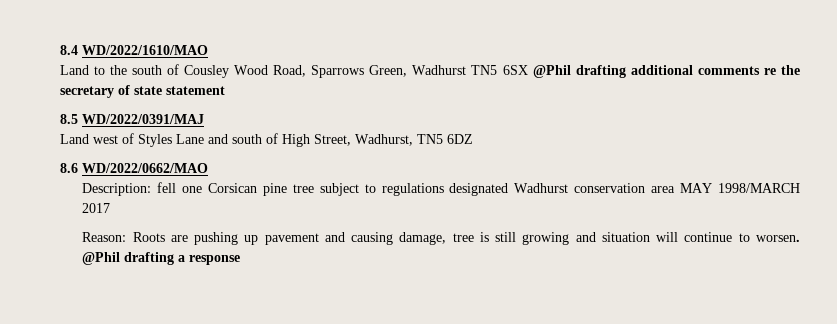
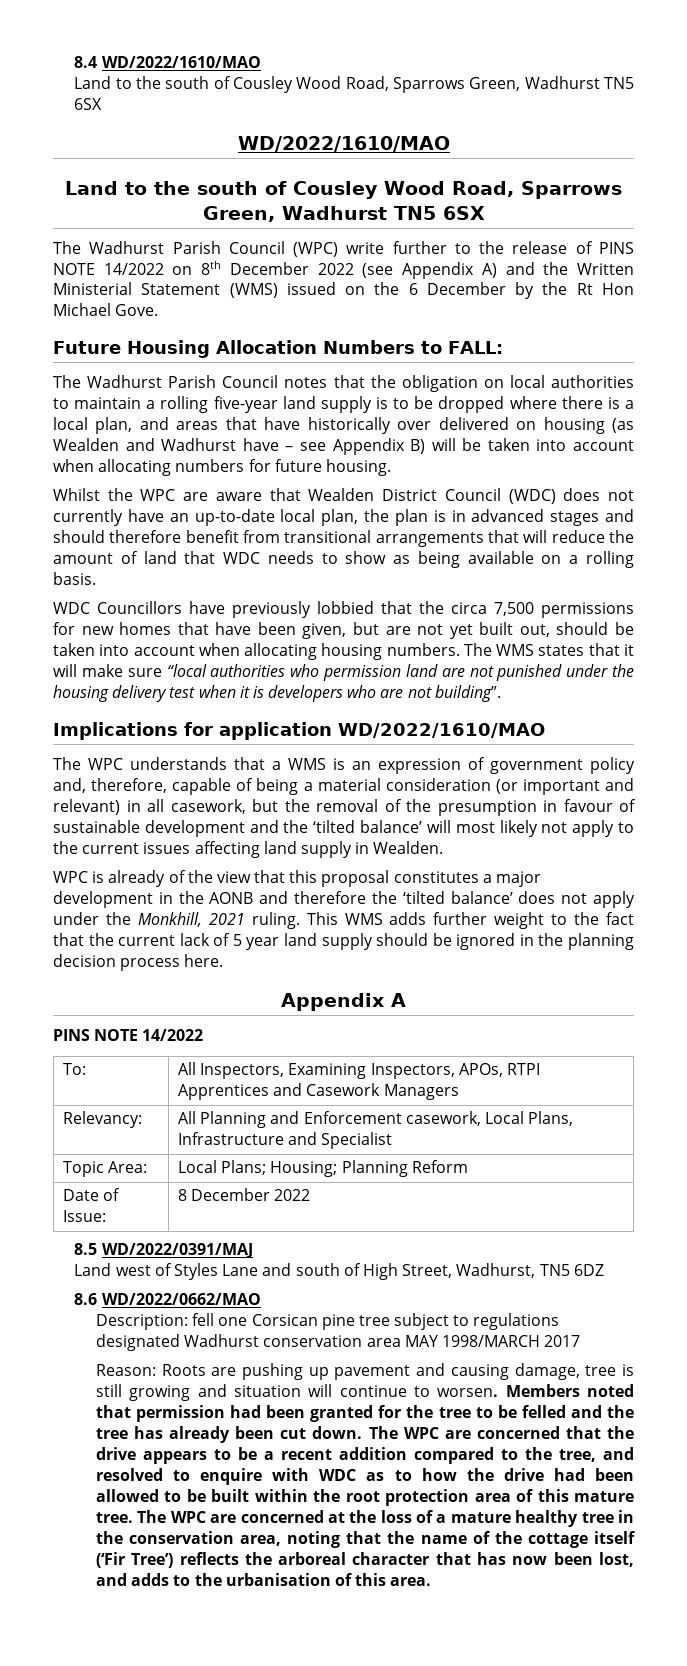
  8.4 WD/2022/1610/MAO
- Land to the south of Cousley Wood Road, Sparrows Green, Wadhurst TN5 6SX @Phil drafting additional comments re the secretary of state statement
+ Land to the south of Cousley Wood Road, Sparrows Green, Wadhurst TN5 6SX
+ WD/2022/1610/MAO
+ Land to the south of Cousley Wood Road, Sparrows Green, Wadhurst TN5 6SX
+ The Wadhurst Parish Council (WPC) write further to the release of PINS NOTE 14/2022 on 8th December 2022 (see Appendix A) and the Written Ministerial Statement (WMS) issued on the 6 December by the Rt Hon Michael Gove.
+ Future Housing Allocation Numbers to FALL:
+ The Wadhurst Parish Council notes that the obligation on local authorities to maintain a rolling five-year land supply is to be dropped where there is a local plan, and areas that have historically over delivered on housing (as Wealden and Wadhurst have – see Appendix B) will be taken into account when allocating numbers for future housing.
+ Whilst the WPC are aware that Wealden District Council (WDC) does not currently have an up-to-date local plan, the plan is in advanced stages and should therefore benefit from transitional arrangements that will reduce the amount of land that WDC needs to show as being available on a rolling basis.
+ WDC Councillors have previously lobbied that the circa 7,500 permissions for new homes that have been given, but are not yet built out, should be taken into account when allocating housing numbers. The WMS states that it will make sure “local authorities who permission land are not punished under the housing delivery test when it is developers who are not building”.
+ Implications for application WD/2022/1610/MAO
+ The WPC understands that a WMS is an expression of government policy and, therefore, capable of being a material consideration (or important and relevant) in all casework, but the removal of the presumption in favour of sustainable development and the ‘tilted balance’ will most likely not apply to the current issues affecting land supply in Wealden.
+ WPC is already of the view that this proposal constitutes a major development in the AONB and therefore the ‘tilted balance’ does not apply under the Monkhill, 2021 ruling. This WMS adds further weight to the fact that the current lack of 5 year land supply should be ignored in the planning decision process here.
+ Appendix A
+ PINS NOTE 14/2022
+ To: | All Inspectors, Examining Inspectors, APOs, RTPI Apprentices and Casework Managers
+ Relevancy: | All Planning and Enforcement casework, Local Plans, Infrastructure and Specialist
+ Topic Area: | Local Plans; Housing; Planning Reform
+ Date of Issue: | 8 December 2022
- @Phil drafting a response
+ Members noted that permission had been granted for the tree to be felled and the tree has already been cut down. The WPC are concerned that the drive appears to be a recent addition compared to the tree, and resolved to enquire with WDC as to how the drive had been allowed to be built within the root protection area of this mature tree. The WPC are concerned at the loss of a mature healthy tree in the conservation area, noting that the name of the cottage itself (‘Fir Tree’) reflects the arboreal character that has now been lost, and adds to the urbanisation of this area.

